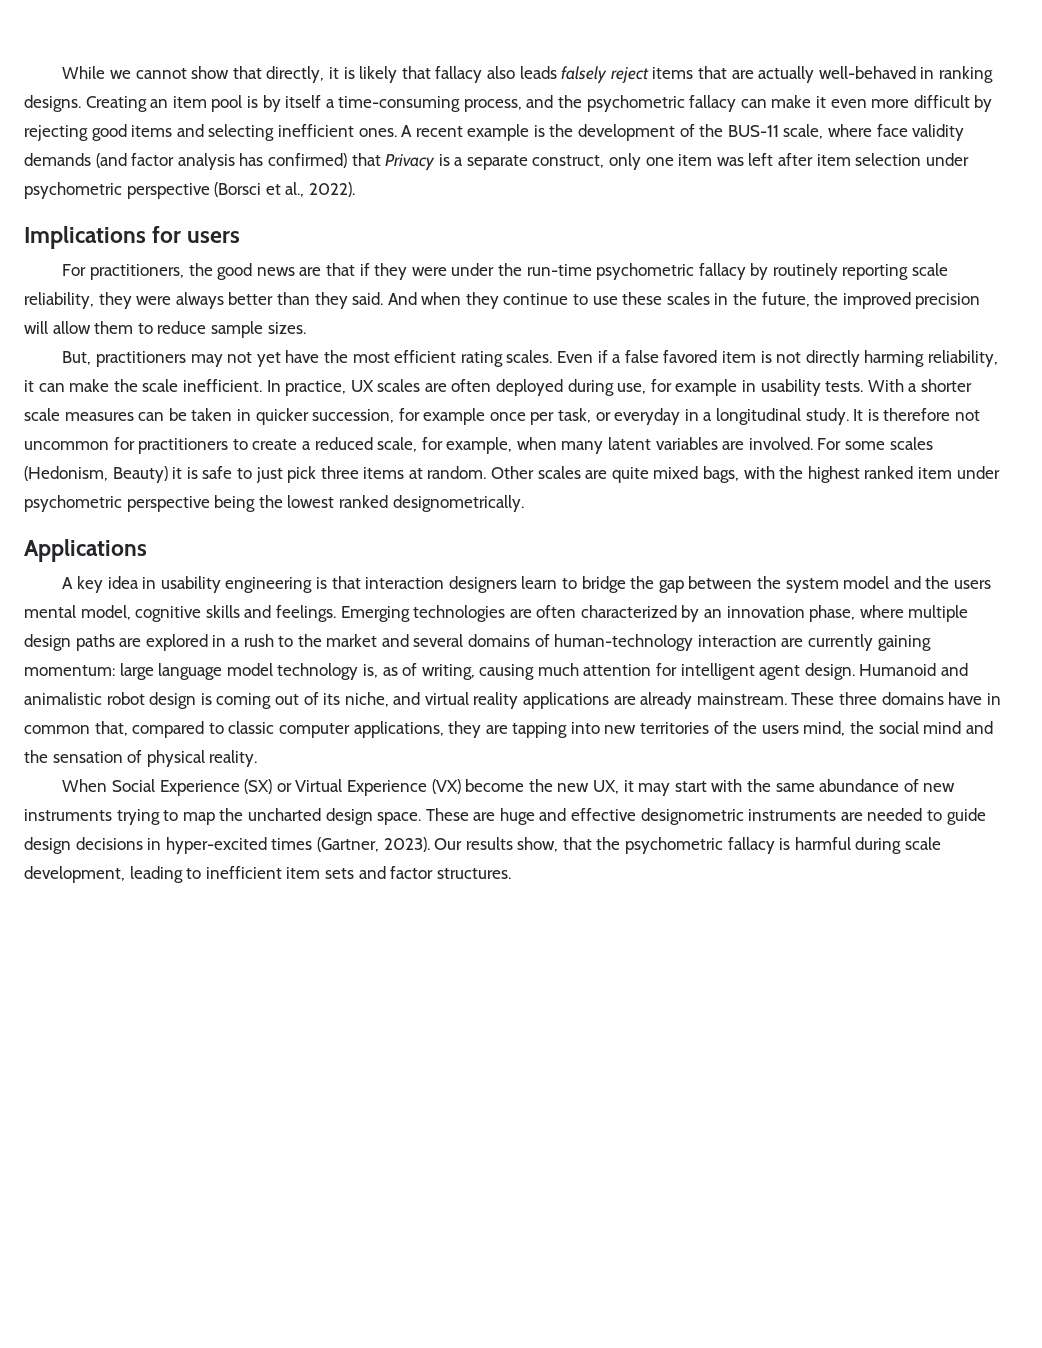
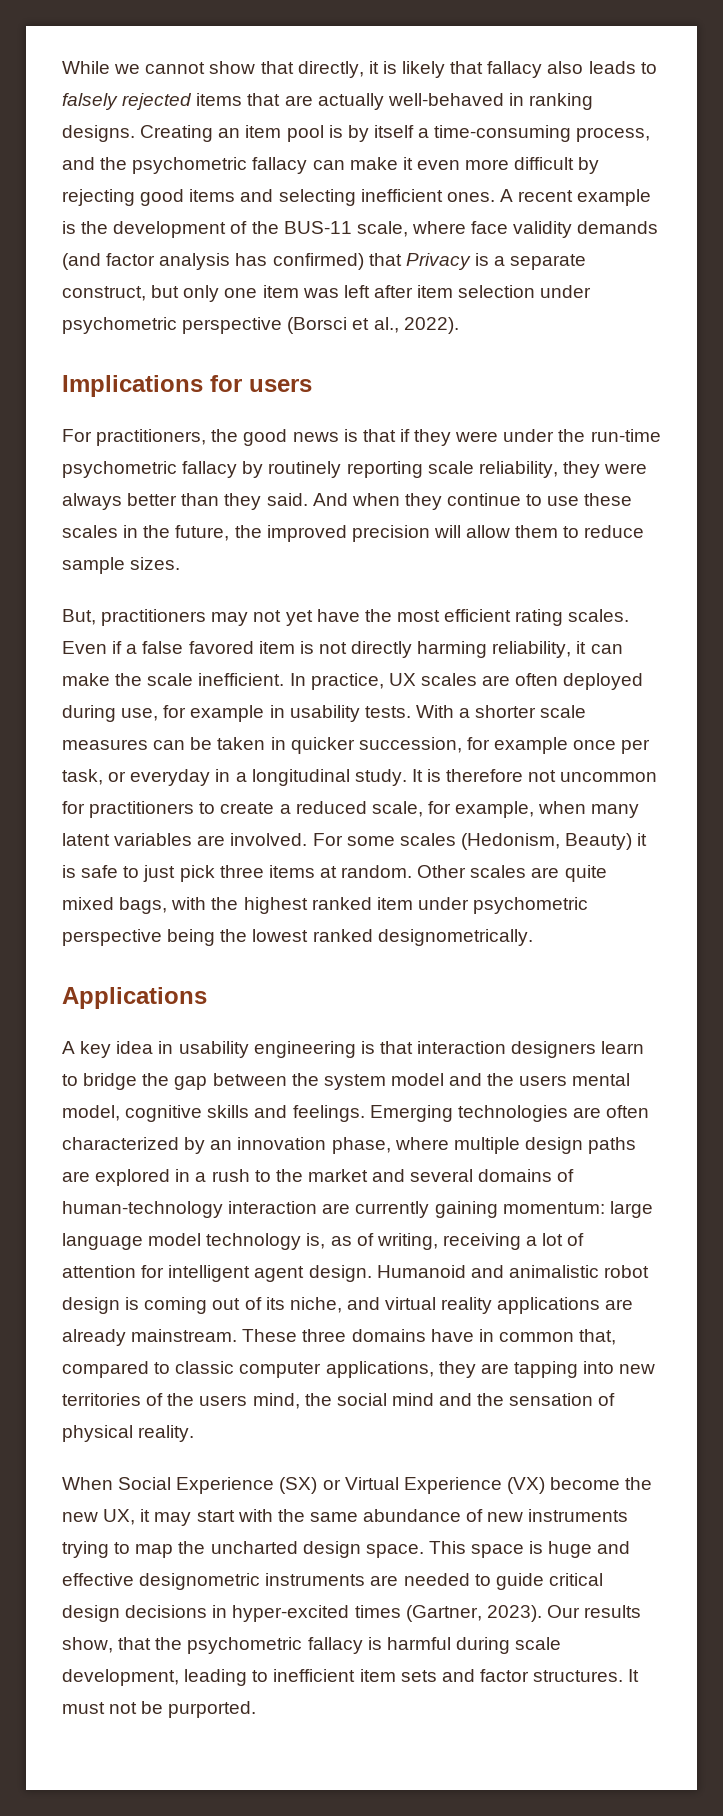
- While we cannot show that directly, it is likely that fallacy also leads falsely reject items that are actually well-behaved in ranking designs.
+ While we cannot show that directly, it is likely that fallacy also leads to falsely rejected items that are actually well-behaved in ranking designs.
- A recent example is the development of the BUS-11 scale, where face validity demands (and factor analysis has confirmed) that Privacy is a separate construct, only one item was left after item selection under psychometric perspective (Borsci et al., 2022).
+ A recent example is the development of the BUS-11 scale, where face validity demands (and factor analysis has confirmed) that Privacy is a separate construct, but only one item was left after item selection under psychometric perspective (Borsci et al., 2022).
- For practitioners, the good news are that if they were under the run-time psychometric fallacy by routinely reporting scale reliability, they were always better than they said.
+ For practitioners, the good news is that if they were under the run-time psychometric fallacy by routinely reporting scale reliability, they were always better than they said.
- Emerging technologies are often characterized by an innovation phase, where multiple design paths are explored in a rush to the market and several domains of human-technology interaction are currently gaining momentum: large language model technology is, as of writing, causing much attention for intelligent agent design.
+ Emerging technologies are often characterized by an innovation phase, where multiple design paths are explored in a rush to the market and several domains of human-technology interaction are currently gaining momentum: large language model technology is, as of writing, receiving a lot of attention for intelligent agent design.
- These are huge and effective designometric instruments are needed to guide design decisions in hyper-excited times (Gartner, 2023).
+ This space is huge and effective designometric instruments are needed to guide critical design decisions in hyper-excited times (Gartner, 2023).
+ It must not be purported.

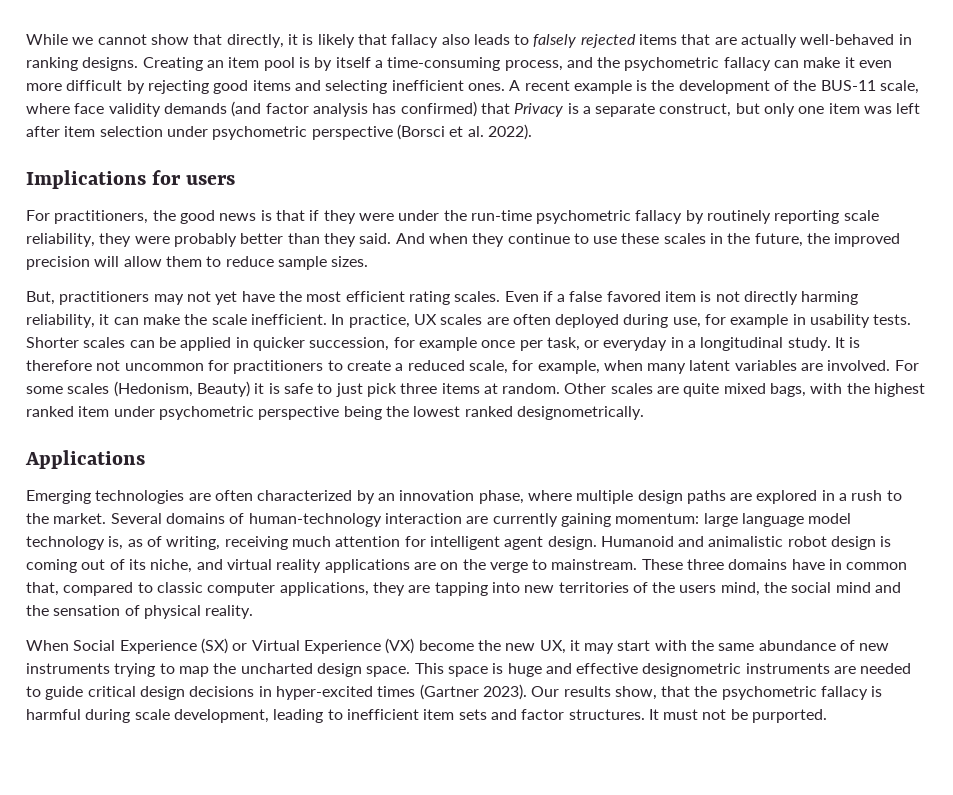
- A recent example is the development of the BUS-11 scale, where face validity demands (and factor analysis has confirmed) that Privacy is a separate construct, but only one item was left after item selection under psychometric perspective (Borsci et al., 2022).
+ A recent example is the development of the BUS-11 scale, where face validity demands (and factor analysis has confirmed) that Privacy is a separate construct, but only one item was left after item selection under psychometric perspective (Borsci et al. 2022).
- For practitioners, the good news is that if they were under the run-time psychometric fallacy by routinely reporting scale reliability, they were always better than they said.
+ For practitioners, the good news is that if they were under the run-time psychometric fallacy by routinely reporting scale reliability, they were probably better than they said.
- With a shorter scale measures can be taken in quicker succession, for example once per task, or everyday in a longitudinal study.
+ Shorter scales can be applied in quicker succession, for example once per task, or everyday in a longitudinal study.
- A key idea in usability engineering is that interaction designers learn to bridge the gap between the system model and the users mental model, cognitive skills and feelings. Emerging technologies are often characterized by an innovation phase, where multiple design paths are explored in a rush to the market and several domains of human-technology interaction are currently gaining momentum: large language model technology is, as of writing, receiving a lot of attention for intelligent agent design.
+ Emerging technologies are often characterized by an innovation phase, where multiple design paths are explored in a rush to the market. Several domains of human-technology interaction are currently gaining momentum: large language model technology is, as of writing, receiving much attention for intelligent agent design.
- Humanoid and animalistic robot design is coming out of its niche, and virtual reality applications are already mainstream.
+ Humanoid and animalistic robot design is coming out of its niche, and virtual reality applications are on the verge to mainstream.
- This space is huge and effective designometric instruments are needed to guide critical design decisions in hyper-excited times (Gartner, 2023).
+ This space is huge and effective designometric instruments are needed to guide critical design decisions in hyper-excited times (Gartner 2023).

